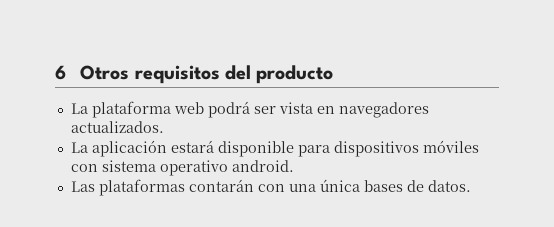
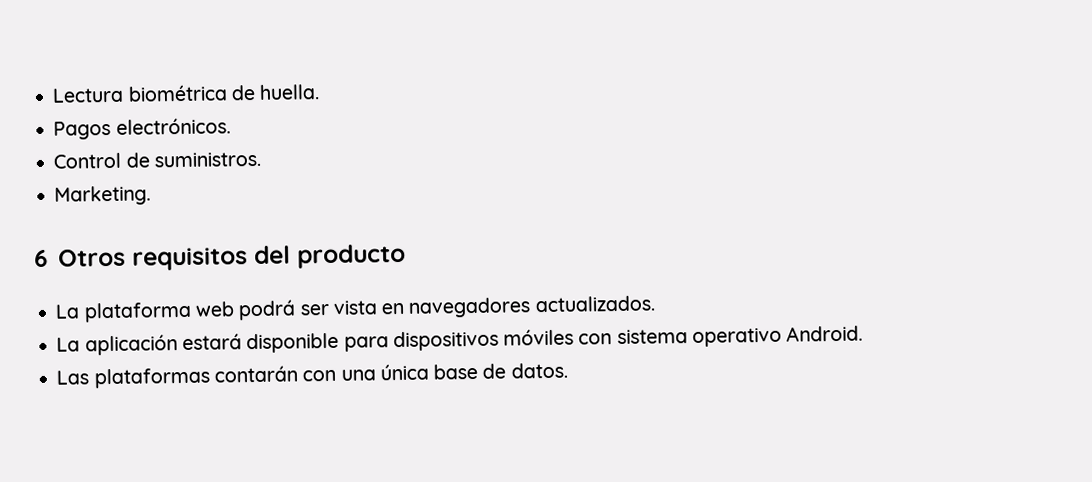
+ Lectura biométrica de huella.
+ Pagos electrónicos.
+ Control de suministros.
+ Marketing.
- La aplicación estará disponible para dispositivos móviles con sistema operativo android.
+ La aplicación estará disponible para dispositivos móviles con sistema operativo Android.
- Las plataformas contarán con una única bases de datos.
+ Las plataformas contarán con una única base de datos.

